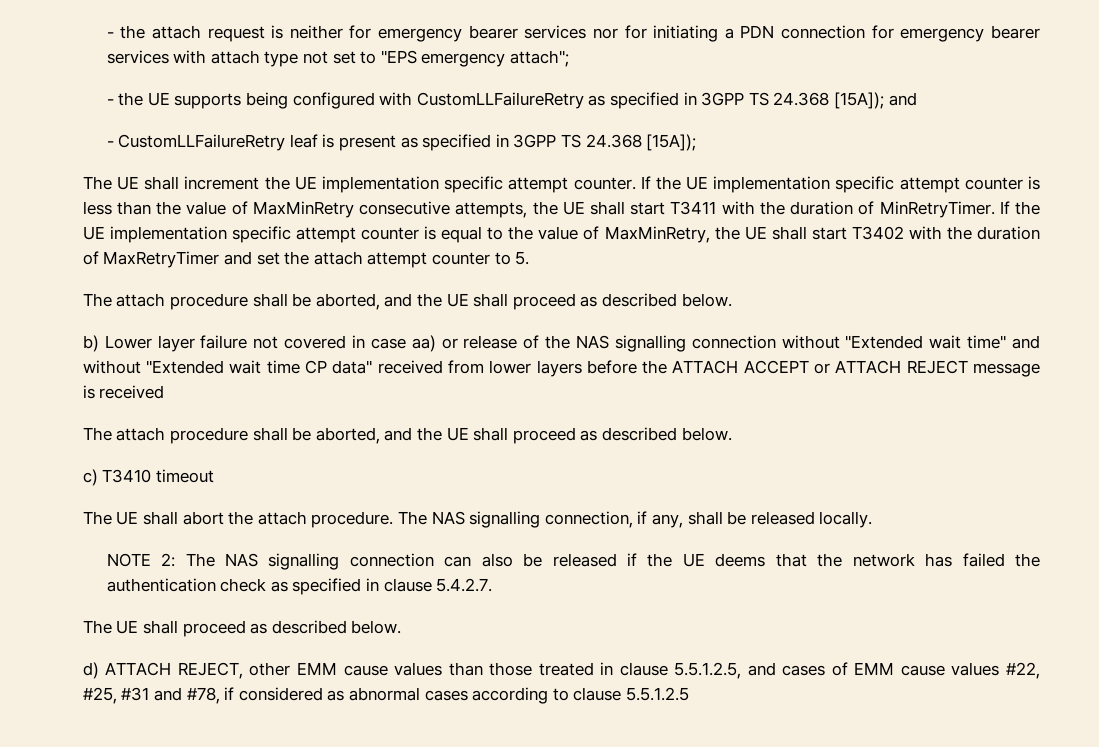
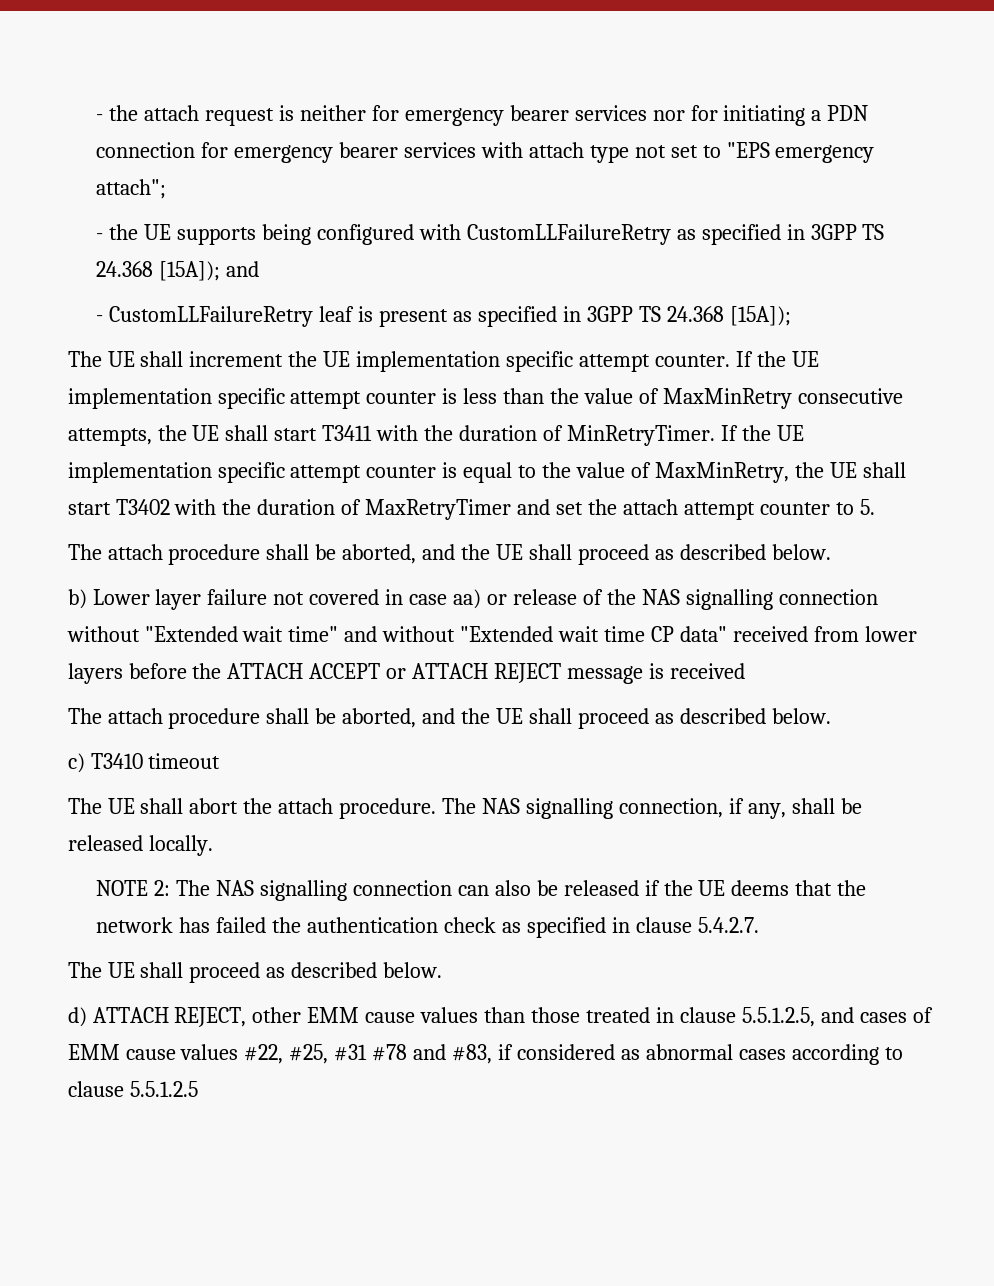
- d) ATTACH REJECT, other EMM cause values than those treated in clause 5.5.1.2.5, and cases of EMM cause values #22, #25, #31 and #78, if considered as abnormal cases according to clause 5.5.1.2.5
+ d) ATTACH REJECT, other EMM cause values than those treated in clause 5.5.1.2.5, and cases of EMM cause values #22, #25, #31 #78 and #83, if considered as abnormal cases according to clause 5.5.1.2.5

